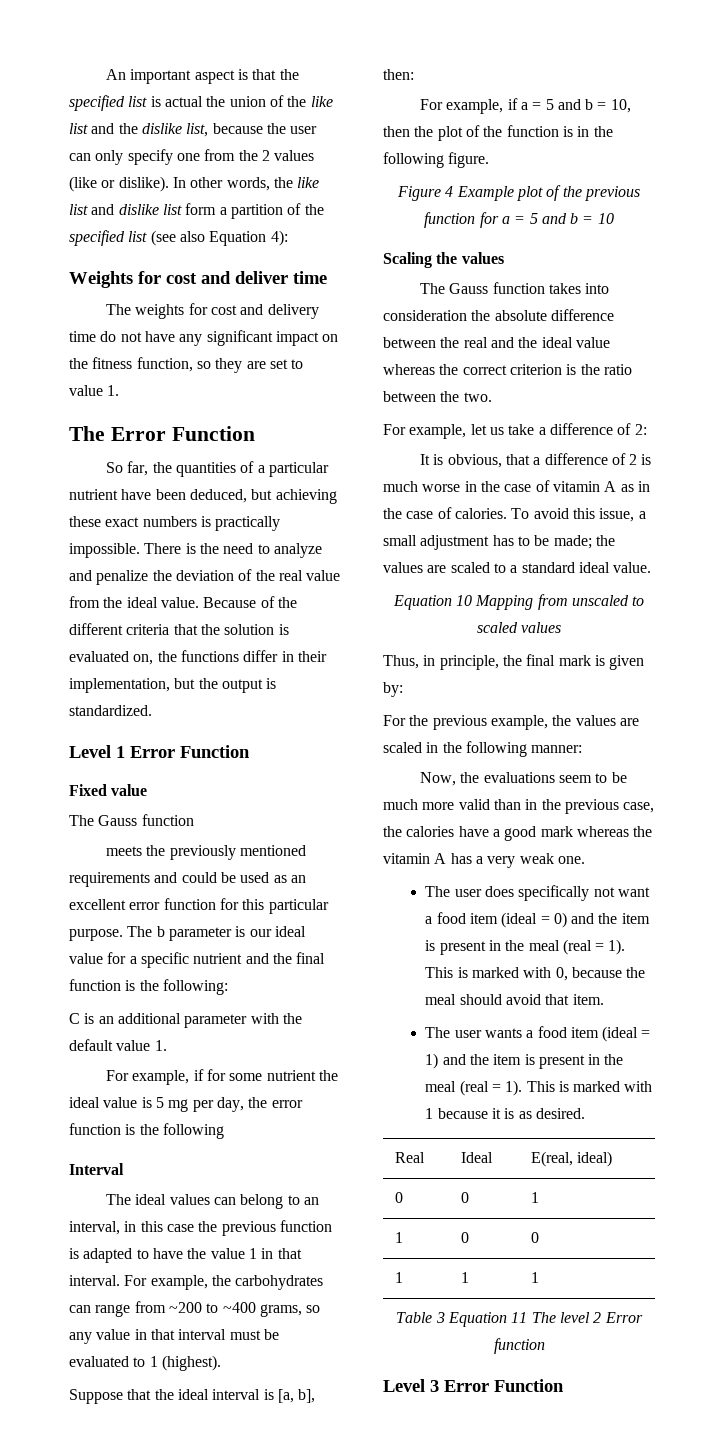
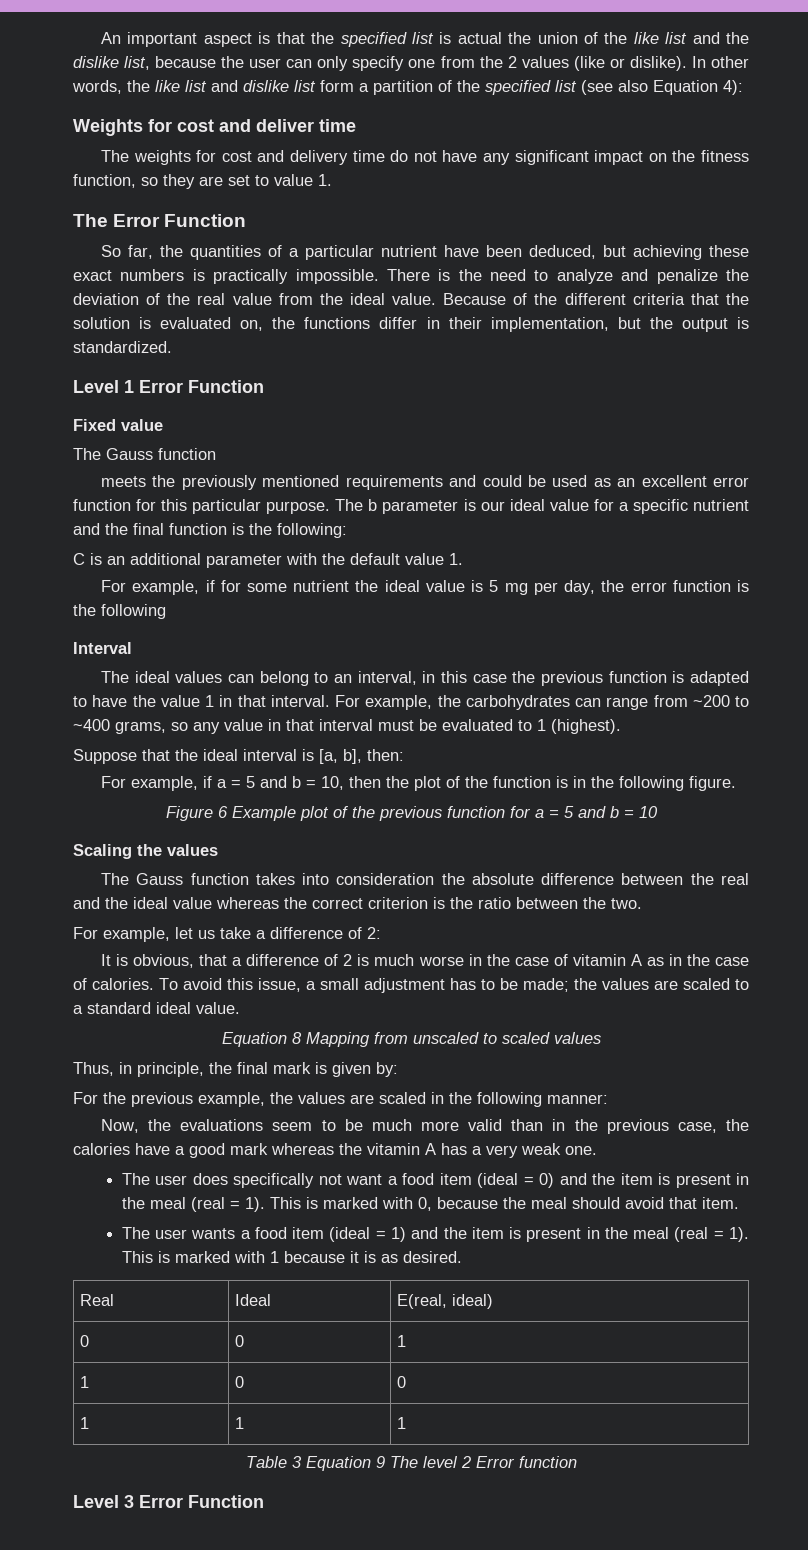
- Figure 4 Example plot of the previous function for a = 5 and b = 10
+ Figure 6 Example plot of the previous function for a = 5 and b = 10
- Equation 10 Mapping from unscaled to scaled values
+ Equation 8 Mapping from unscaled to scaled values
- Table 3 Equation 11 The level 2 Error function
+ Table 3 Equation 9 The level 2 Error function

